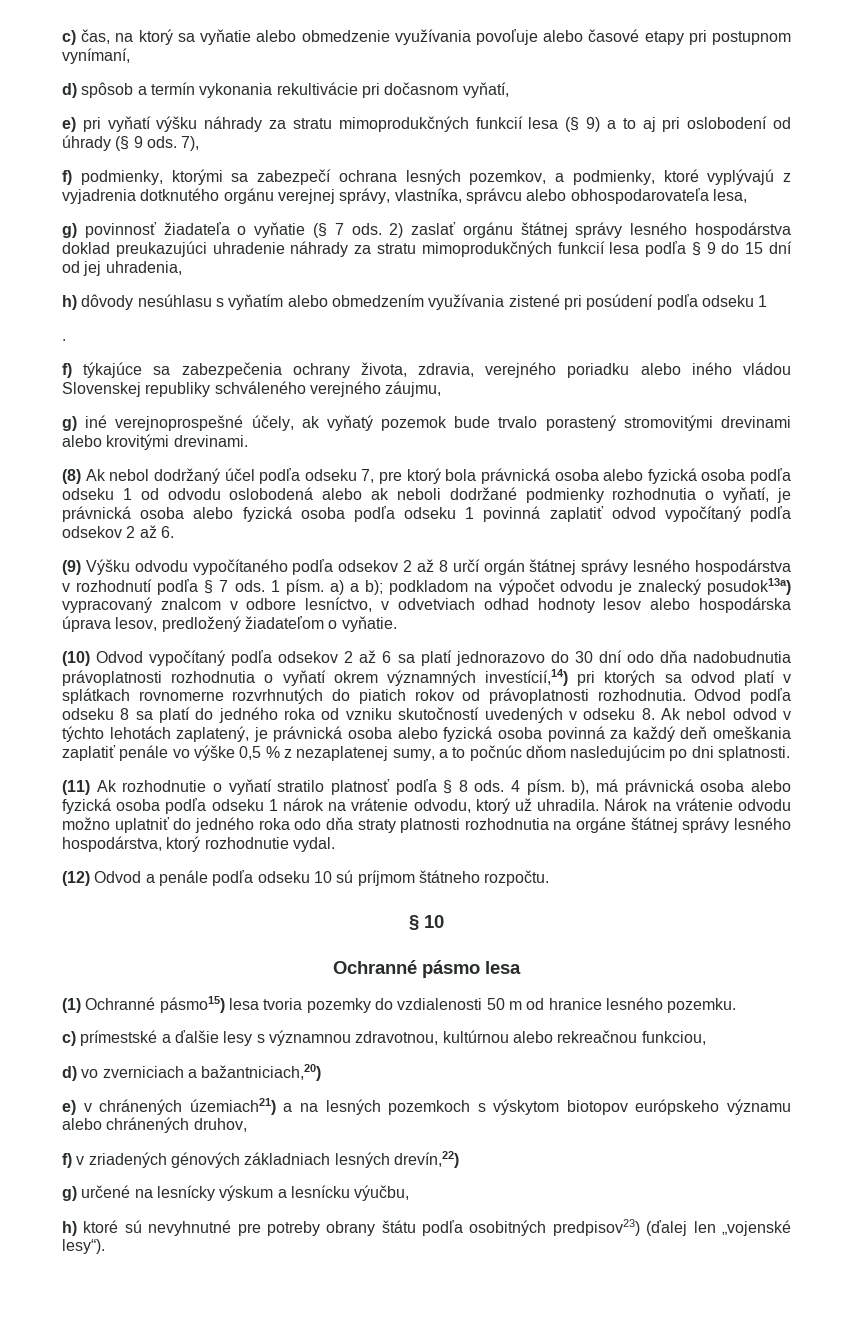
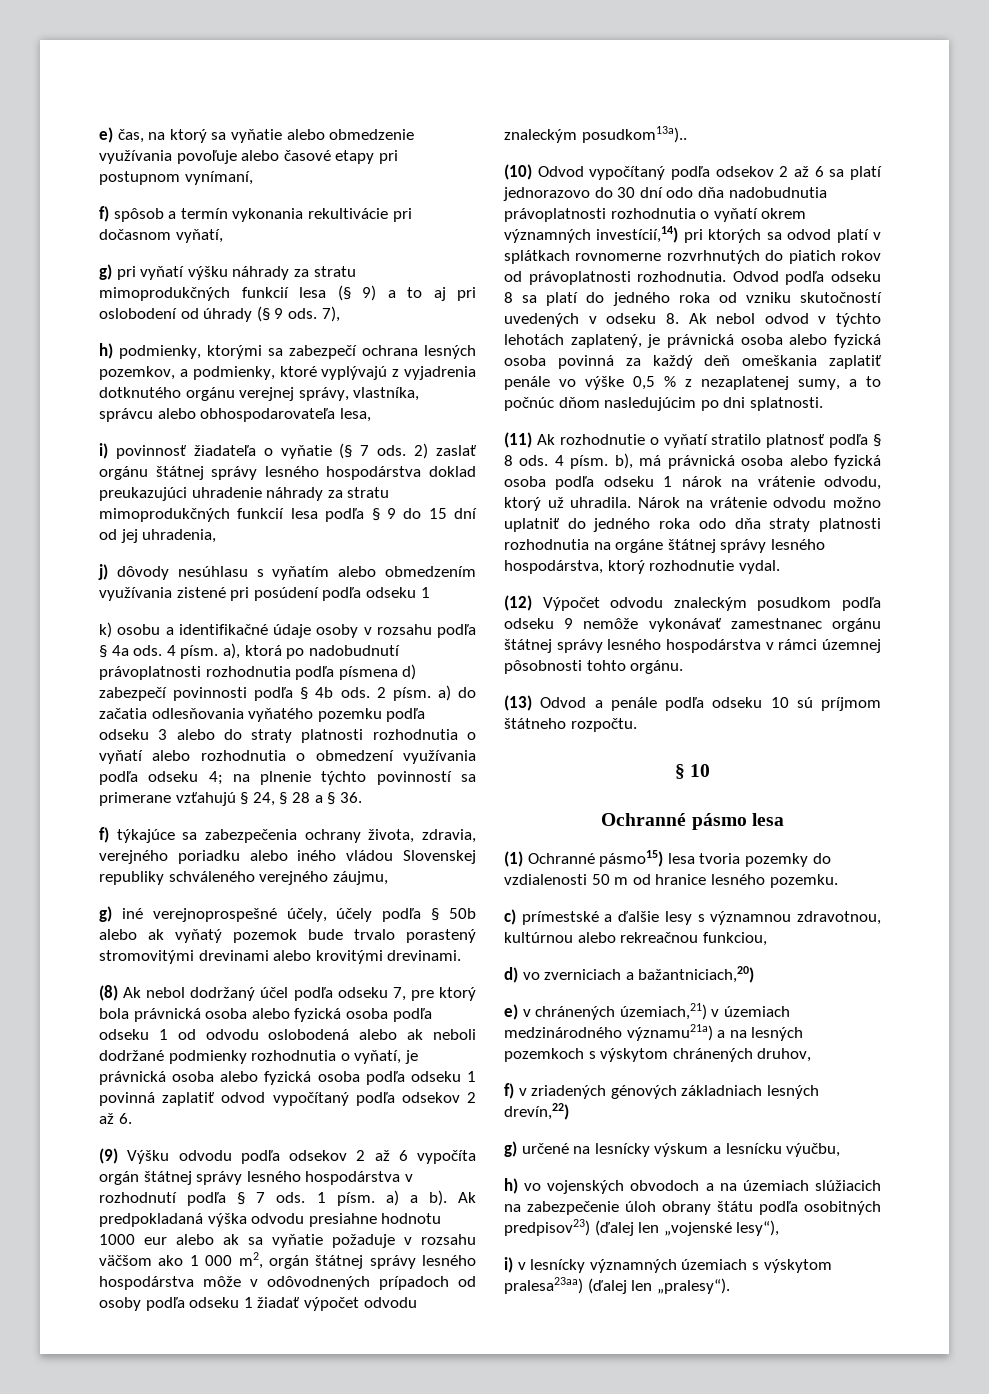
- c) čas, na ktorý sa vyňatie alebo obmedzenie využívania povoľuje alebo časové etapy pri postupnom vynímaní,
+ e) čas, na ktorý sa vyňatie alebo obmedzenie využívania povoľuje alebo časové etapy pri postupnom vynímaní,
- d) spôsob a termín vykonania rekultivácie pri dočasnom vyňatí,
+ f) spôsob a termín vykonania rekultivácie pri dočasnom vyňatí,
- e) pri vyňatí výšku náhrady za stratu mimoprodukčných funkcií lesa (§ 9) a to aj pri oslobodení od úhrady (§ 9 ods.
+ g) pri vyňatí výšku náhrady za stratu mimoprodukčných funkcií lesa (§ 9) a to aj pri oslobodení od úhrady (§ 9 ods.
- f) podmienky, ktorými sa zabezpečí ochrana lesných pozemkov, a podmienky, ktoré vyplývajú z vyjadrenia dotknutého orgánu verejnej správy, vlastníka, správcu alebo obhospodarovateľa lesa,
+ h) podmienky, ktorými sa zabezpečí ochrana lesných pozemkov, a podmienky, ktoré vyplývajú z vyjadrenia dotknutého orgánu verejnej správy, vlastníka, správcu alebo obhospodarovateľa lesa,
- g) povinnosť žiadateľa o vyňatie (§ 7 ods.
+ i) povinnosť žiadateľa o vyňatie (§ 7 ods.
- h) dôvody nesúhlasu s vyňatím alebo obmedzením využívania zistené pri posúdení podľa odseku 1
+ j) dôvody nesúhlasu s vyňatím alebo obmedzením využívania zistené pri posúdení podľa odseku 1
- .
+ k) osobu a identifikačné údaje osoby v rozsahu podľa § 4a ods. 4 písm. a), ktorá po nadobudnutí právoplatnosti rozhodnutia podľa písmena d) zabezpečí povinnosti podľa § 4b ods. 2 písm. a) do začatia odlesňovania vyňatého pozemku podľa odseku 3 alebo do straty platnosti rozhodnutia o vyňatí alebo rozhodnutia o obmedzení využívania podľa odseku 4; na plnenie týchto povinností sa primerane vzťahujú § 24, § 28 a § 36.
- g) iné verejnoprospešné účely, ak vyňatý pozemok bude trvalo porastený stromovitými drevinami alebo krovitými drevinami.
+ g) iné verejnoprospešné účely, účely podľa § 50b alebo ak vyňatý pozemok bude trvalo porastený stromovitými drevinami alebo krovitými drevinami.
- (9) Výšku odvodu vypočítaného podľa odsekov 2 až 8 určí orgán štátnej správy lesného hospodárstva v rozhodnutí podľa § 7 ods.
+ (9) Výšku odvodu podľa odsekov 2 až 6 vypočíta orgán štátnej správy lesného hospodárstva v rozhodnutí podľa § 7 ods.
- 1 písm. a) a b); podkladom na výpočet odvodu je znalecký posudok13a) vypracovaný znalcom v odbore lesníctvo, v odvetviach odhad hodnoty lesov alebo hospodárska úprava lesov, predložený žiadateľom o vyňatie.
+ 1 písm. a) a b). Ak predpokladaná výška odvodu presiahne hodnotu 1000 eur alebo ak sa vyňatie požaduje v rozsahu väčšom ako 1 000 m2, orgán štátnej správy lesného hospodárstva môže v odôvodnených prípadoch od osoby podľa odseku 1 žiadať výpočet odvodu znaleckým posudkom13a)..
- (12) Odvod a penále podľa odseku 10 sú príjmom štátneho rozpočtu.
+ (12) Výpočet odvodu znaleckým posudkom podľa odseku 9 nemôže vykonávať zamestnanec orgánu štátnej správy lesného hospodárstva v rámci územnej pôsobnosti tohto orgánu.
+ (13) Odvod a penále podľa odseku 10 sú príjmom štátneho rozpočtu.
- e) v chránených územiach21) a na lesných pozemkoch s výskytom biotopov európskeho významu alebo chránených druhov,
+ e) v chránených územiach,21) v územiach medzinárodného významu21a) a na lesných pozemkoch s výskytom chránených druhov,
- h) ktoré sú nevyhnutné pre potreby obrany štátu podľa osobitných predpisov23) (ďalej len „vojenské lesy“).
+ h) vo vojenských obvodoch a na územiach slúžiacich na zabezpečenie úloh obrany štátu podľa osobitných predpisov23) (ďalej len „vojenské lesy“),
+ i) v lesnícky významných územiach s výskytom pralesa23aa) (ďalej len „pralesy“).

